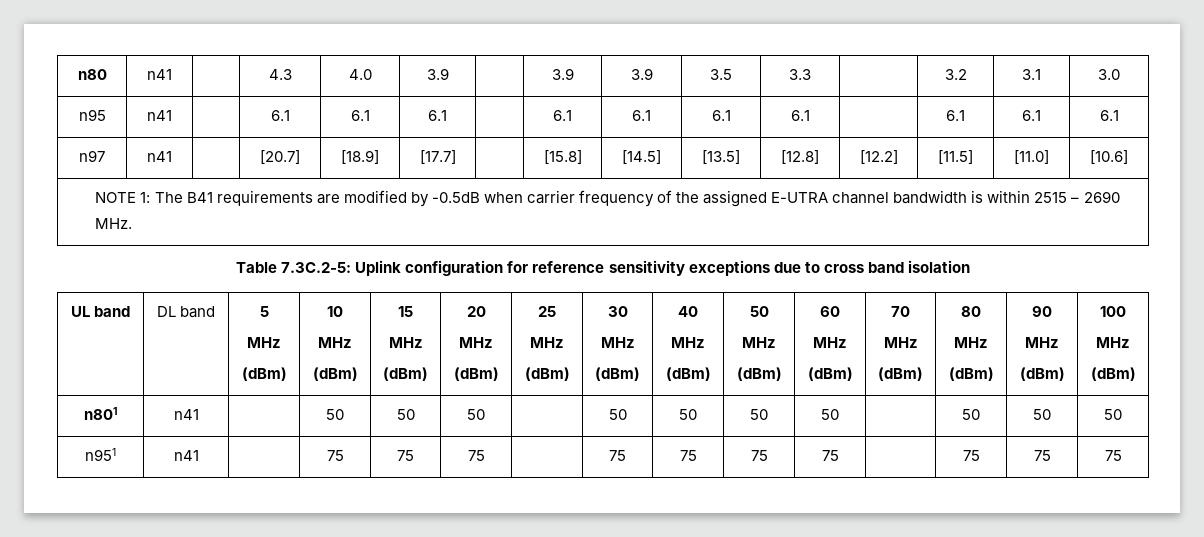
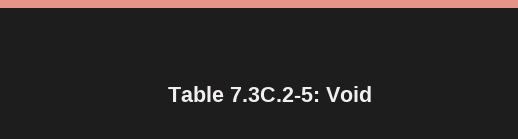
- n80 | n41 | | 4.3 | 4.0 | 3.9 | | 3.9 | 3.9 | 3.5 | 3.3 | | 3.2 | 3.1 | 3.0
- n95 | n41 | | 6.1 | 6.1 | 6.1 | | 6.1 | 6.1 | 6.1 | 6.1 | | 6.1 | 6.1 | 6.1
- n97 | n41 | | [20.7] | [18.9] | [17.7] | | [15.8] | [14.5] | [13.5] | [12.8] | [12.2] | [11.5] | [11.0] | [10.6]
- NOTE 1: The B41 requirements are modified by -0.5dB when carrier frequency of the assigned E-UTRA channel bandwidth is within 2515 – 2690 MHz.
- Table 7.3C.2-5: Uplink configuration for reference sensitivity exceptions due to cross band isolation
- UL band | DL band | 5
- MHz
- (dBm) | 10
- MHz
- (dBm) | 15
- MHz
- (dBm) | 20
- MHz
- (dBm) | 25
- MHz
- (dBm) | 30
- MHz
- (dBm) | 40
- MHz
- (dBm) | 50
- MHz
- (dBm) | 60
- MHz
- (dBm) | 70
- MHz
- (dBm) | 80
- MHz
- (dBm) | 90
- MHz
- (dBm) | 100
- MHz
- (dBm)
- n801 | n41 | | 50 | 50 | 50 | | 50 | 50 | 50 | 50 | | 50 | 50 | 50
- n951 | n41 | | 75 | 75 | 75 | | 75 | 75 | 75 | 75 | | 75 | 75 | 75
+ Table 7.3C.2-5: Void

